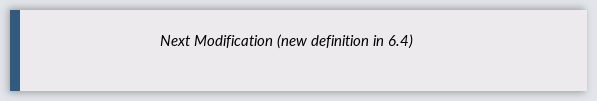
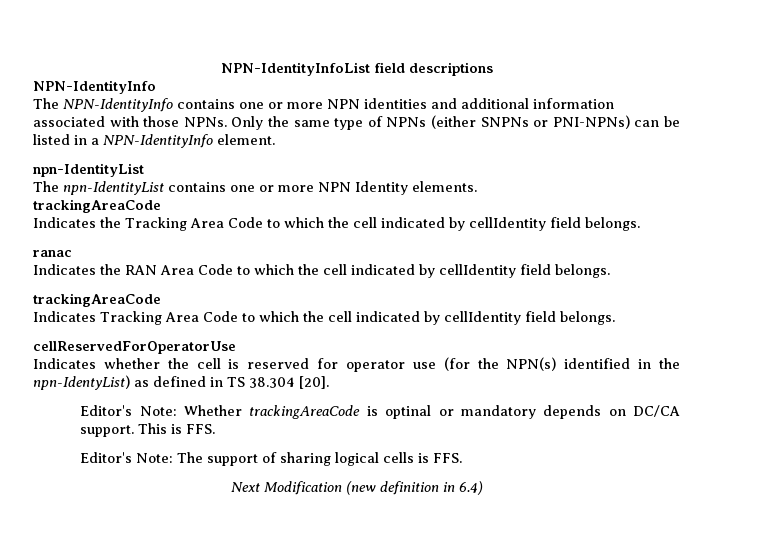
+ NPN-IdentityInfoList field descriptions
+ NPN-IdentityInfo
+ The NPN-IdentityInfo contains one or more NPN identities and additional information associated with those NPNs. Only the same type of NPNs (either SNPNs or PNI-NPNs) can be listed in a NPN-IdentityInfo element.
+ npn-IdentityList
+ The npn-IdentityList contains one or more NPN Identity elements.
+ trackingAreaCode
+ Indicates the Tracking Area Code to which the cell indicated by cellIdentity field belongs.
+ ranac
+ Indicates the RAN Area Code to which the cell indicated by cellIdentity field belongs.
+ trackingAreaCode
+ Indicates Tracking Area Code to which the cell indicated by cellIdentity field belongs.
+ cellReservedForOperatorUse
+ Indicates whether the cell is reserved for operator use (for the NPN(s) identified in the npn-IdentyList) as defined in TS 38.304 [20].
+ Editor's Note: Whether trackingAreaCode is optinal or mandatory depends on DC/CA support. This is FFS.
+ Editor's Note: The support of sharing logical cells is FFS.

